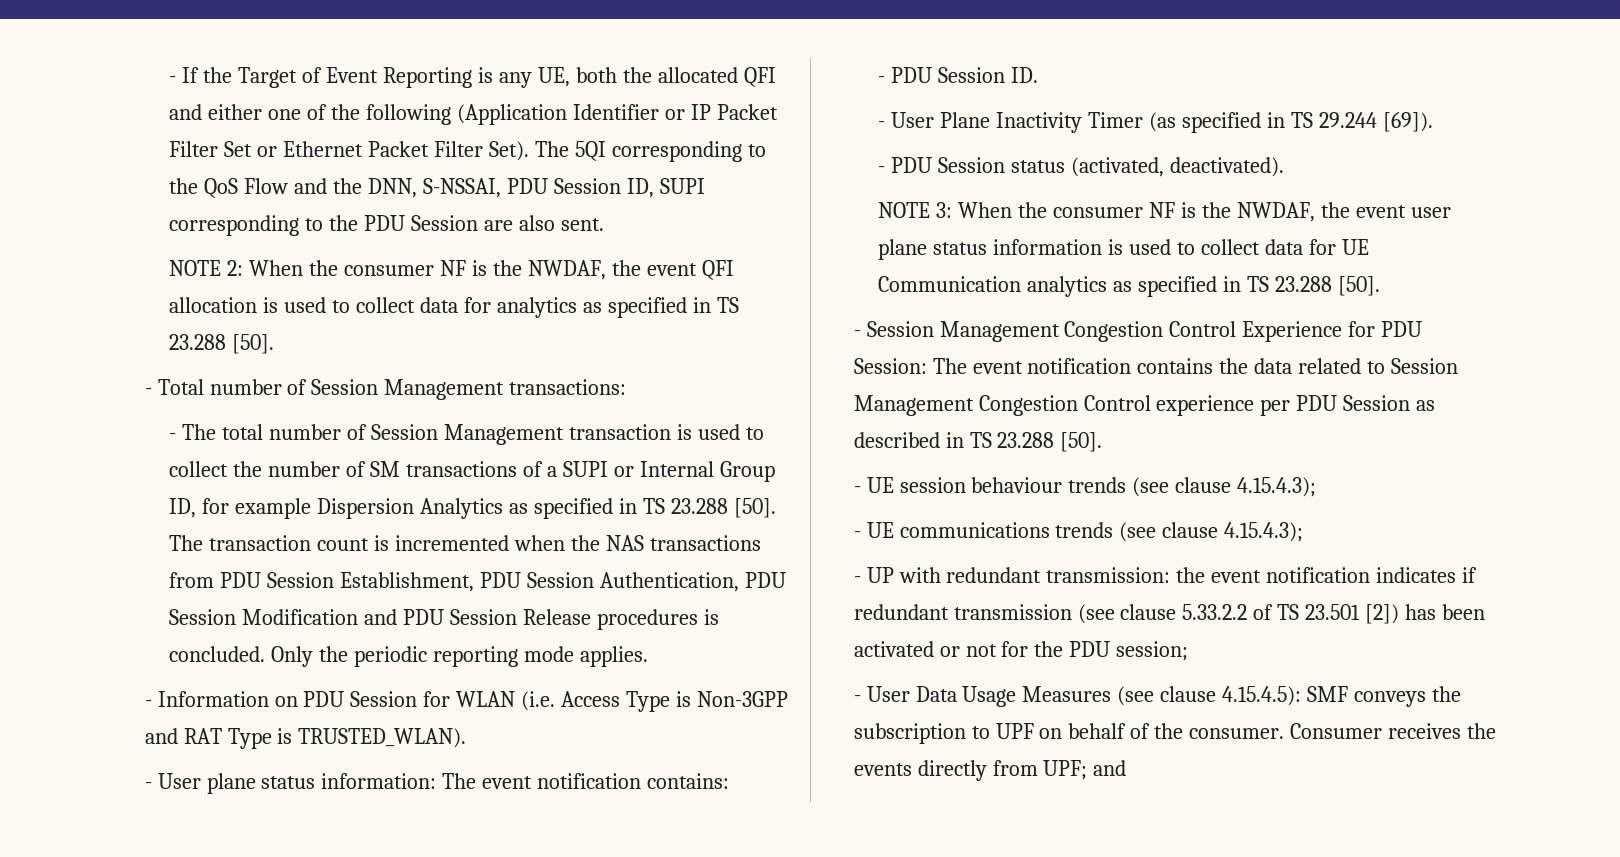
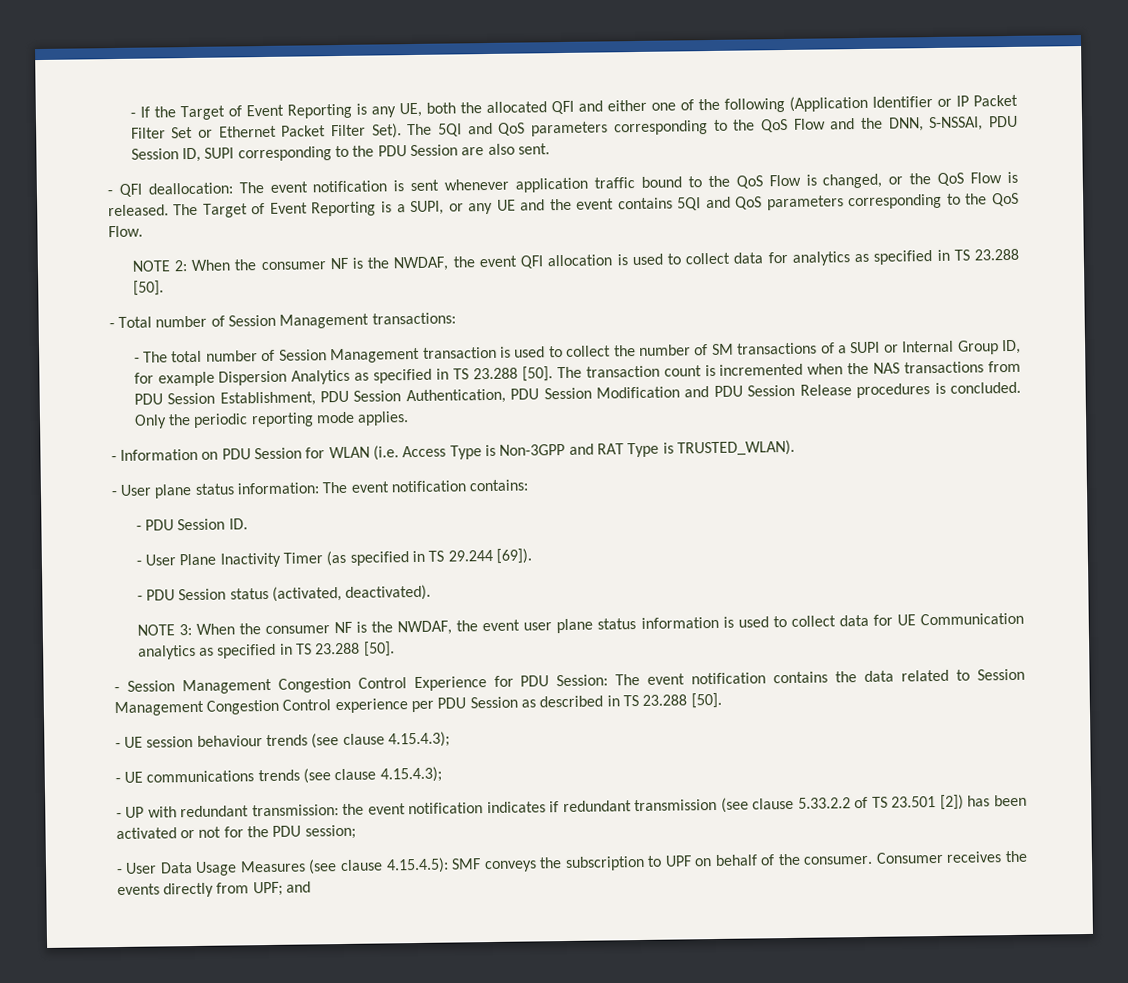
- The 5QI corresponding to the QoS Flow and the DNN, S-NSSAI, PDU Session ID, SUPI corresponding to the PDU Session are also sent.
+ The 5QI and QoS parameters corresponding to the QoS Flow and the DNN, S-NSSAI, PDU Session ID, SUPI corresponding to the PDU Session are also sent.
+ - QFI deallocation: The event notification is sent whenever application traffic bound to the QoS Flow is changed, or the QoS Flow is released. The Target of Event Reporting is a SUPI, or any UE and the event contains 5QI and QoS parameters corresponding to the QoS Flow.

